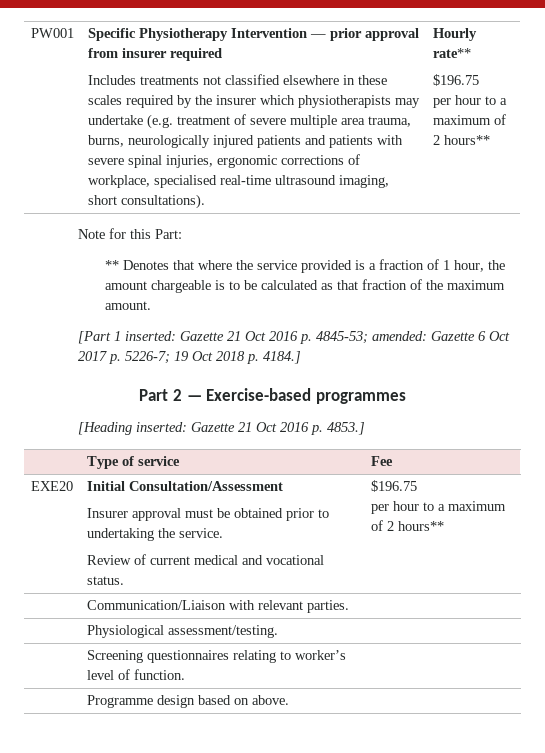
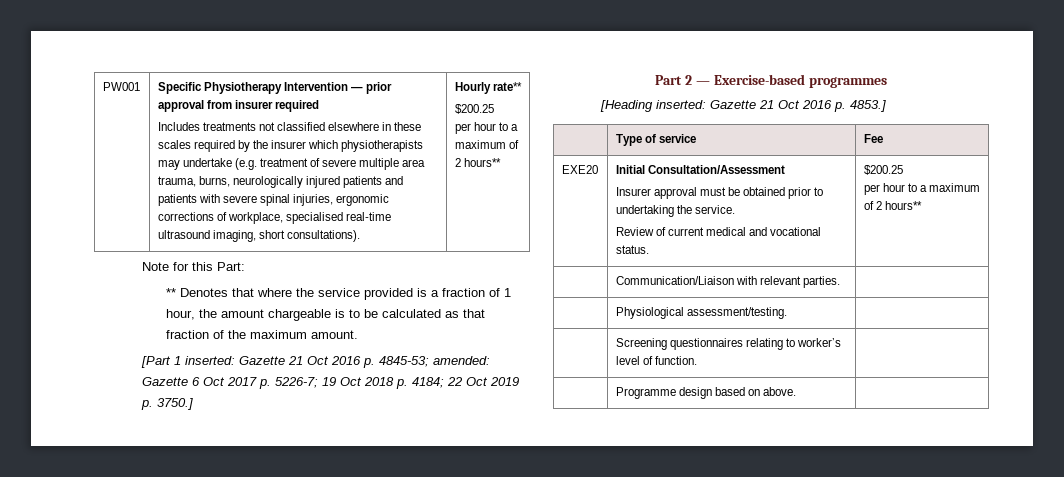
  Hourly rate**
- $196.75
+ $200.25
- [Part 1 inserted: Gazette 21 Oct 2016 p. 4845-53; amended: Gazette 6 Oct 2017 p. 5226-7; 19 Oct 2018 p. 4184.]
+ [Part 1 inserted: Gazette 21 Oct 2016 p. 4845-53; amended: Gazette 6 Oct 2017 p. 5226-7; 19 Oct 2018 p. 4184; 22 Oct 2019 p. 3750.]
  EXE20 | Initial Consultation/Assessment
  Insurer approval must be obtained prior to undertaking the service.
- Review of current medical and vocational status. | $196.75
+ Review of current medical and vocational status. | $200.25

